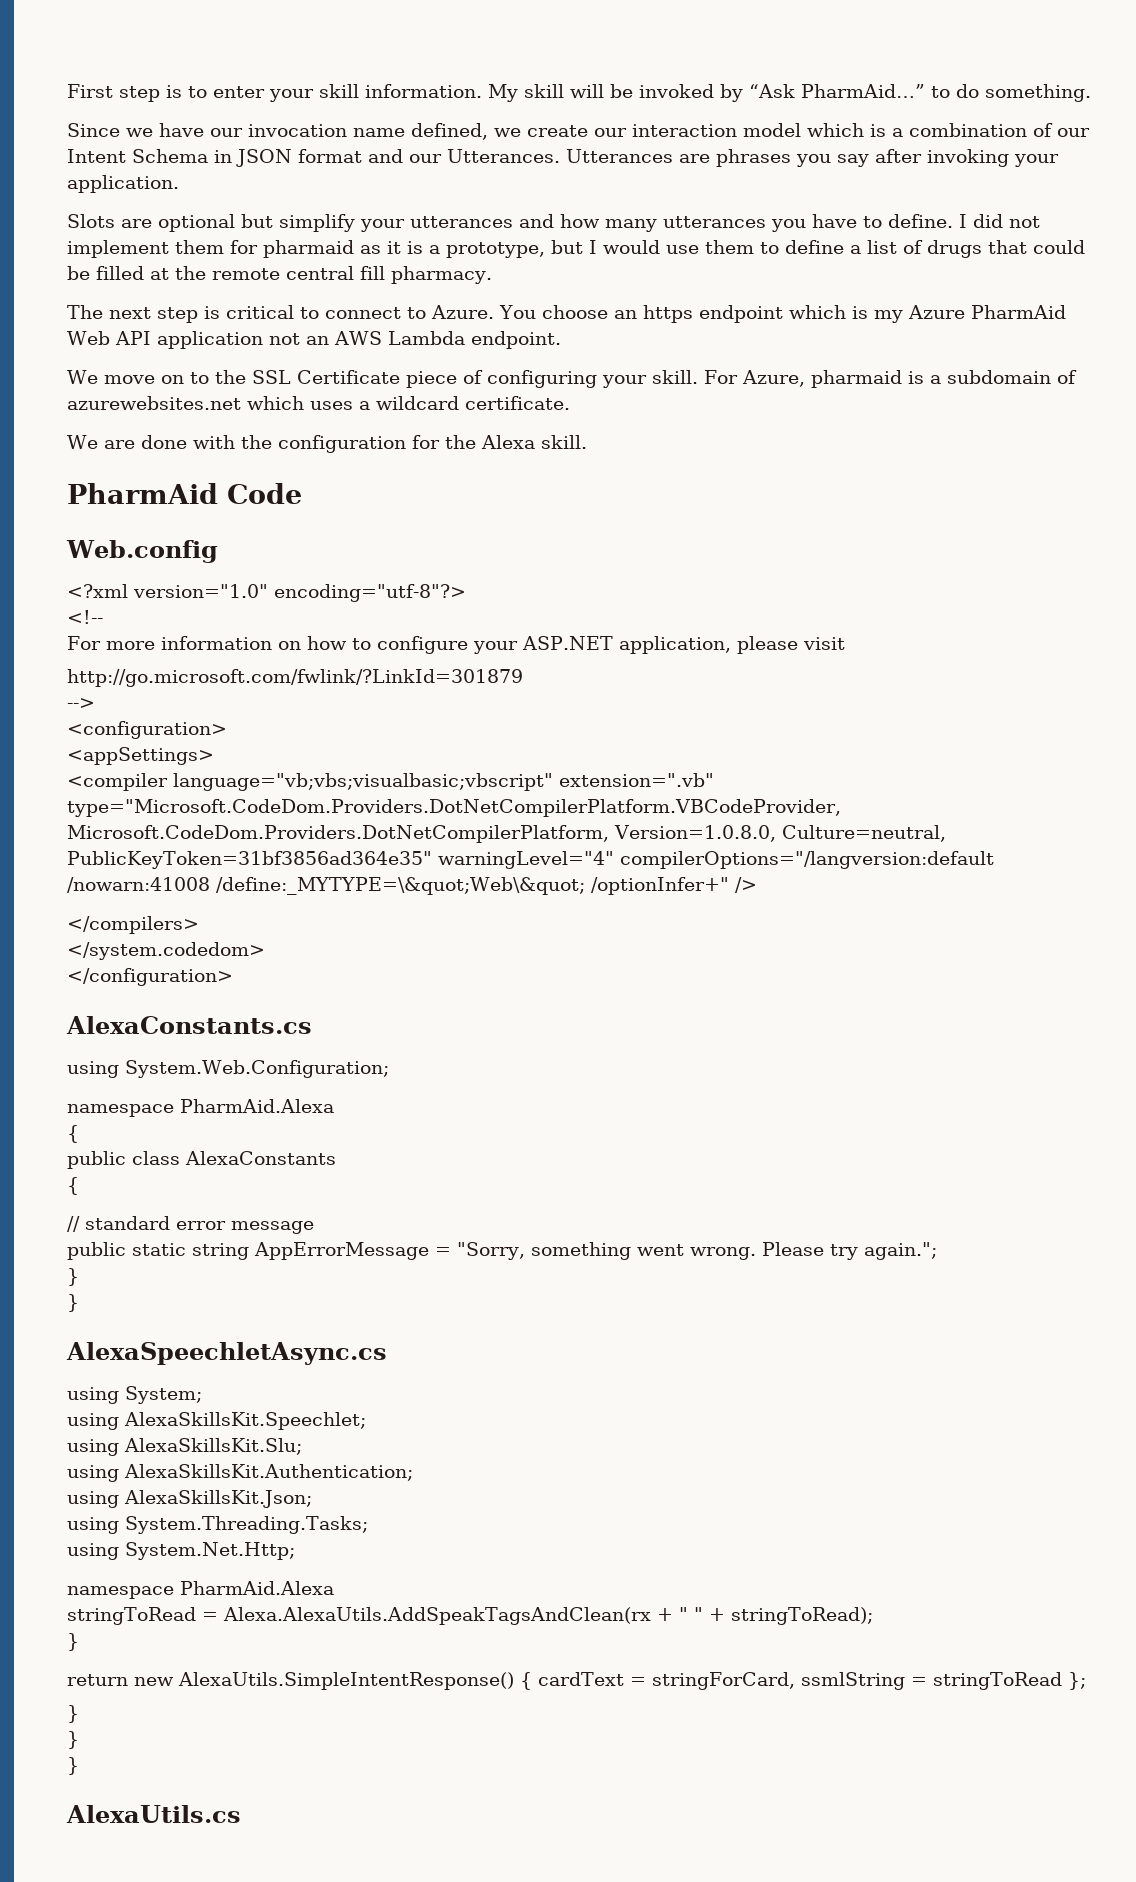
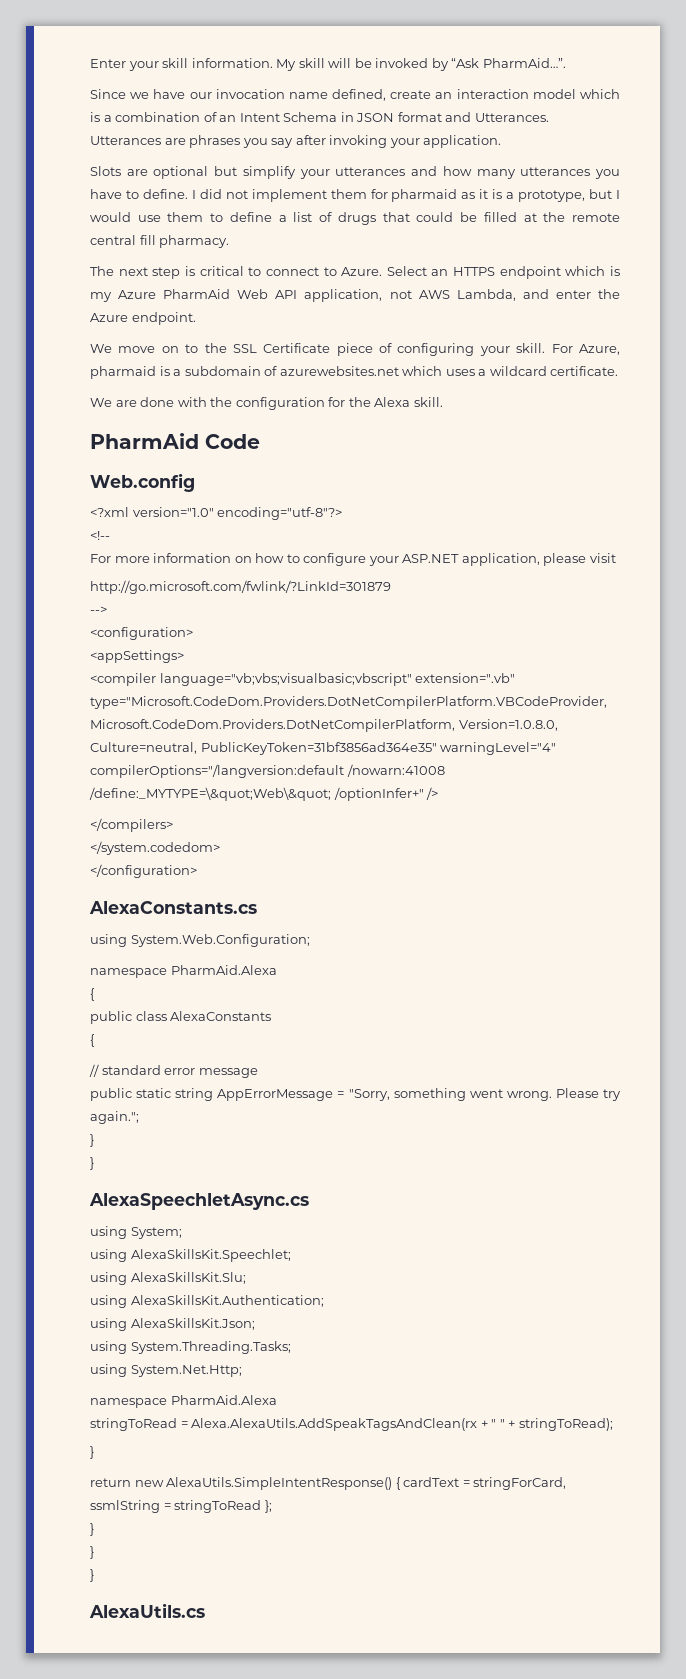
- First step is to enter your skill information.
+ Enter your skill information.
- My skill will be invoked by “Ask PharmAid…” to do something.
+ My skill will be invoked by “Ask PharmAid…”.
- Since we have our invocation name defined, we create our interaction model which is a combination of our Intent Schema in JSON format and our Utterances.
+ Since we have our invocation name defined, create an interaction model which is a combination of an Intent Schema in JSON format and Utterances.
- You choose an https endpoint which is my Azure PharmAid Web API application not an AWS Lambda endpoint.
+ Select an HTTPS endpoint which is my Azure PharmAid Web API application, not AWS Lambda, and enter the Azure endpoint.

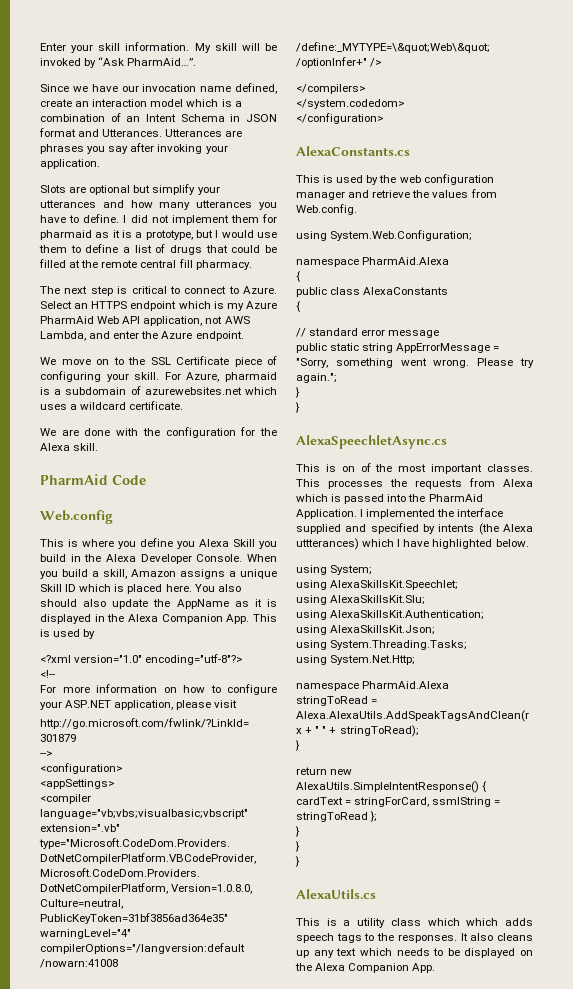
+ This is where you define you Alexa Skill you build in the Alexa Developer Console. When you build a skill, Amazon assigns a unique Skill ID which is placed here. You also should also update the AppName as it is displayed in the Alexa Companion App. This is used by
+ This is used by the web configuration manager and retrieve the values from Web.config.
+ This is on of the most important classes. This processes the requests from Alexa which is passed into the PharmAid Application. I implemented the interface supplied and specified by intents (the Alexa uttterances) which I have highlighted below.
+ This is a utility class which which adds speech tags to the responses. It also cleans up any text which needs to be displayed on the Alexa Companion App.

